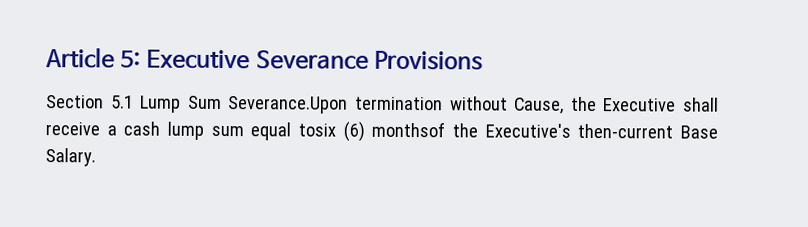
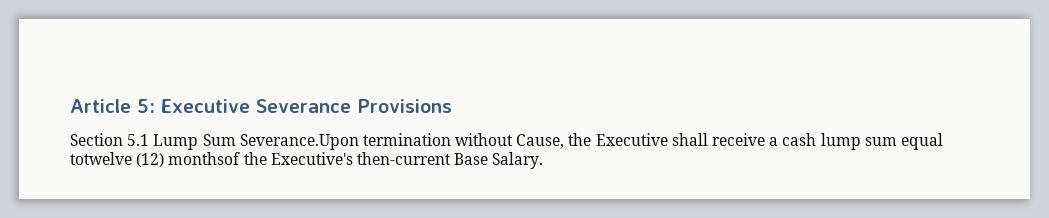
- Section 5.1 Lump Sum Severance.Upon termination without Cause, the Executive shall receive a cash lump sum equal tosix (6) monthsof the Executive's then-current Base Salary.
+ Section 5.1 Lump Sum Severance.Upon termination without Cause, the Executive shall receive a cash lump sum equal totwelve (12) monthsof the Executive's then-current Base Salary.

